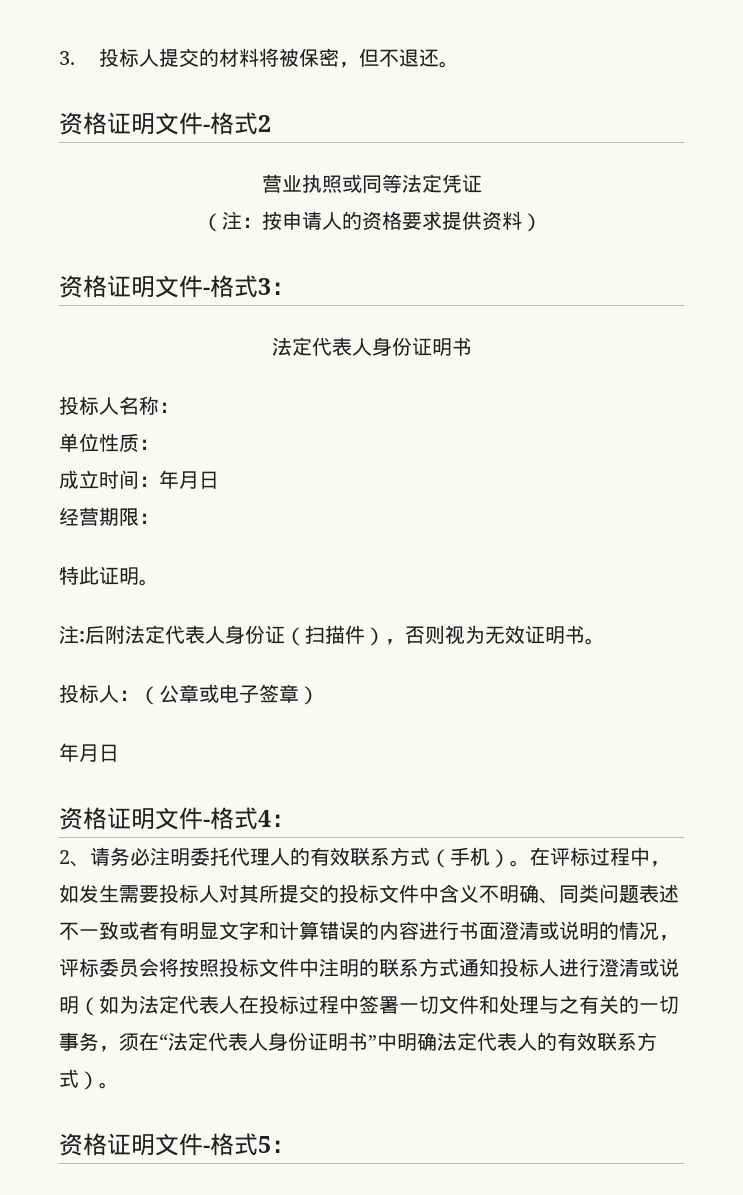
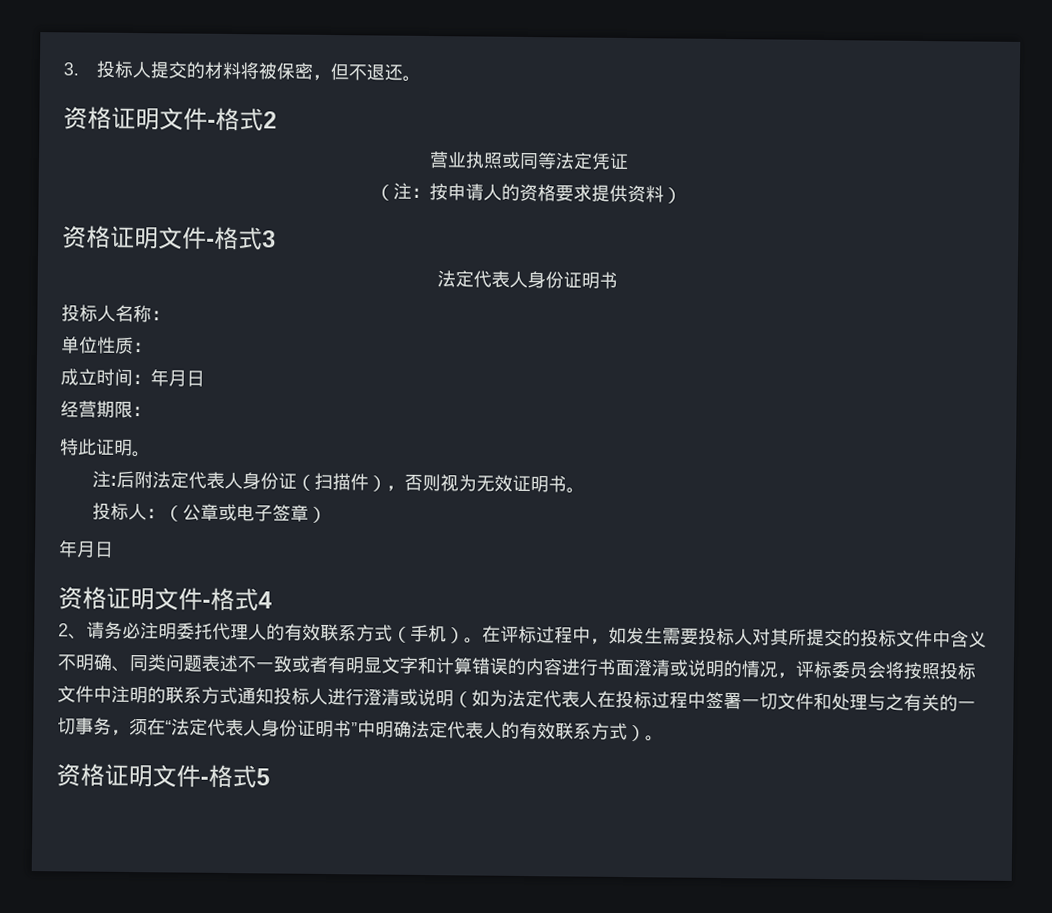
- 资格证明文件-格式3：
+ 资格证明文件-格式3
- 资格证明文件-格式4：
+ 资格证明文件-格式4
- 资格证明文件-格式5：
+ 资格证明文件-格式5

